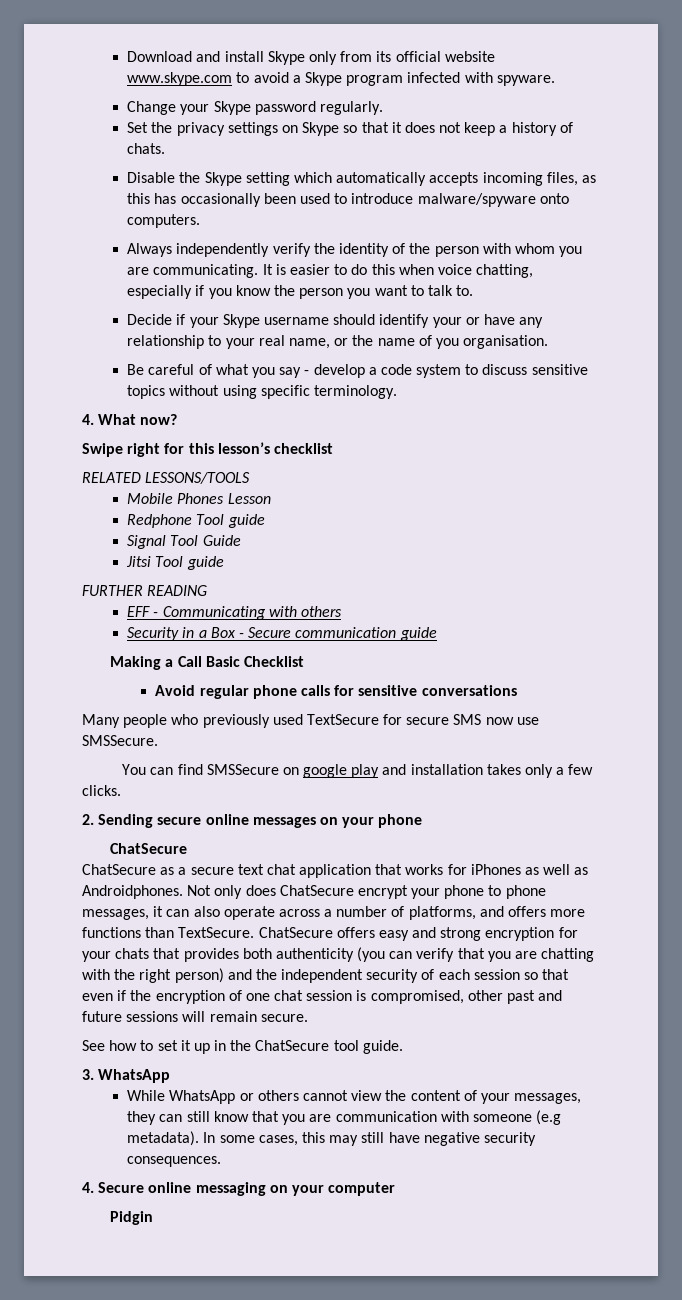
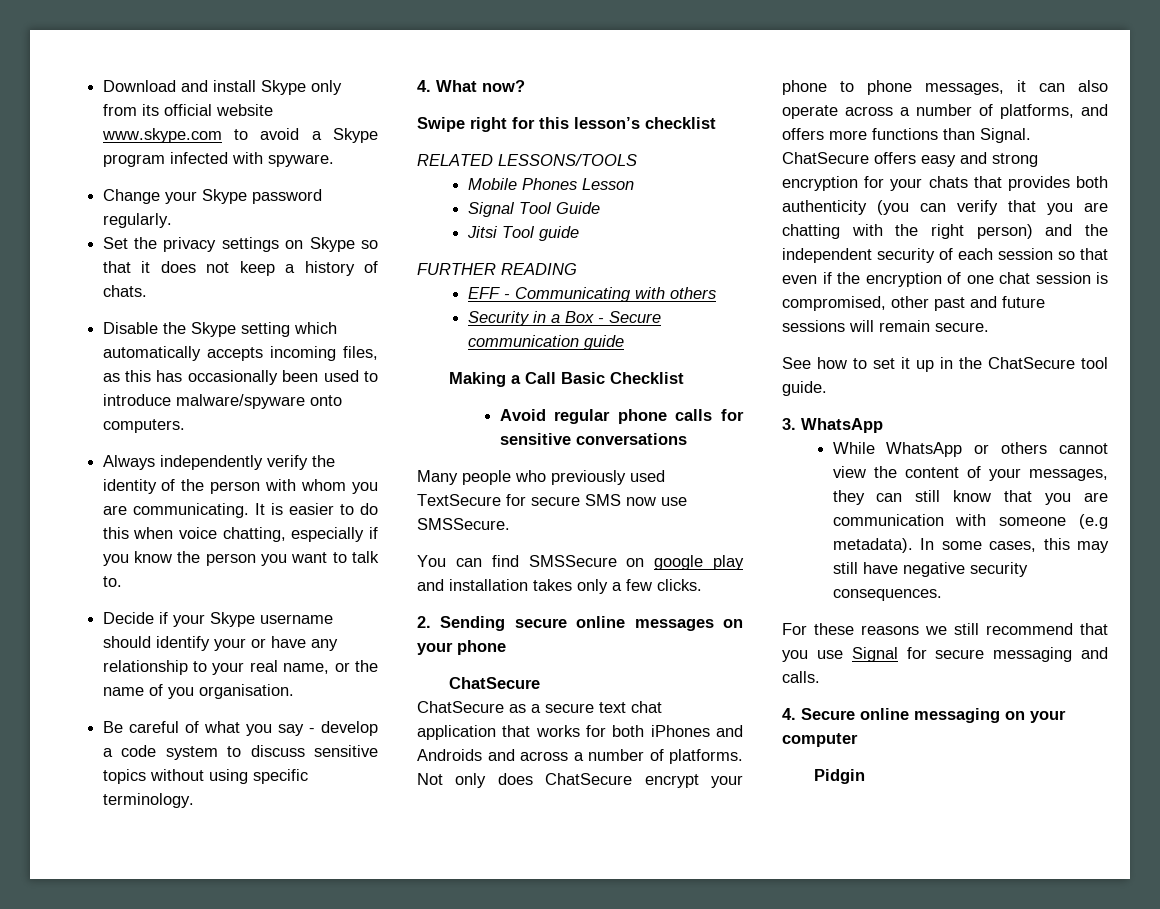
- Redphone Tool guide
- ChatSecure as a secure text chat application that works for iPhones as well as Androidphones.
+ ChatSecure as a secure text chat application that works for both iPhones and Androids and across a number of platforms.
- Not only does ChatSecure encrypt your phone to phone messages, it can also operate across a number of platforms, and offers more functions than TextSecure.
+ Not only does ChatSecure encrypt your phone to phone messages, it can also operate across a number of platforms, and offers more functions than Signal.
+ For these reasons we still recommend that you use Signal for secure messaging and calls.

